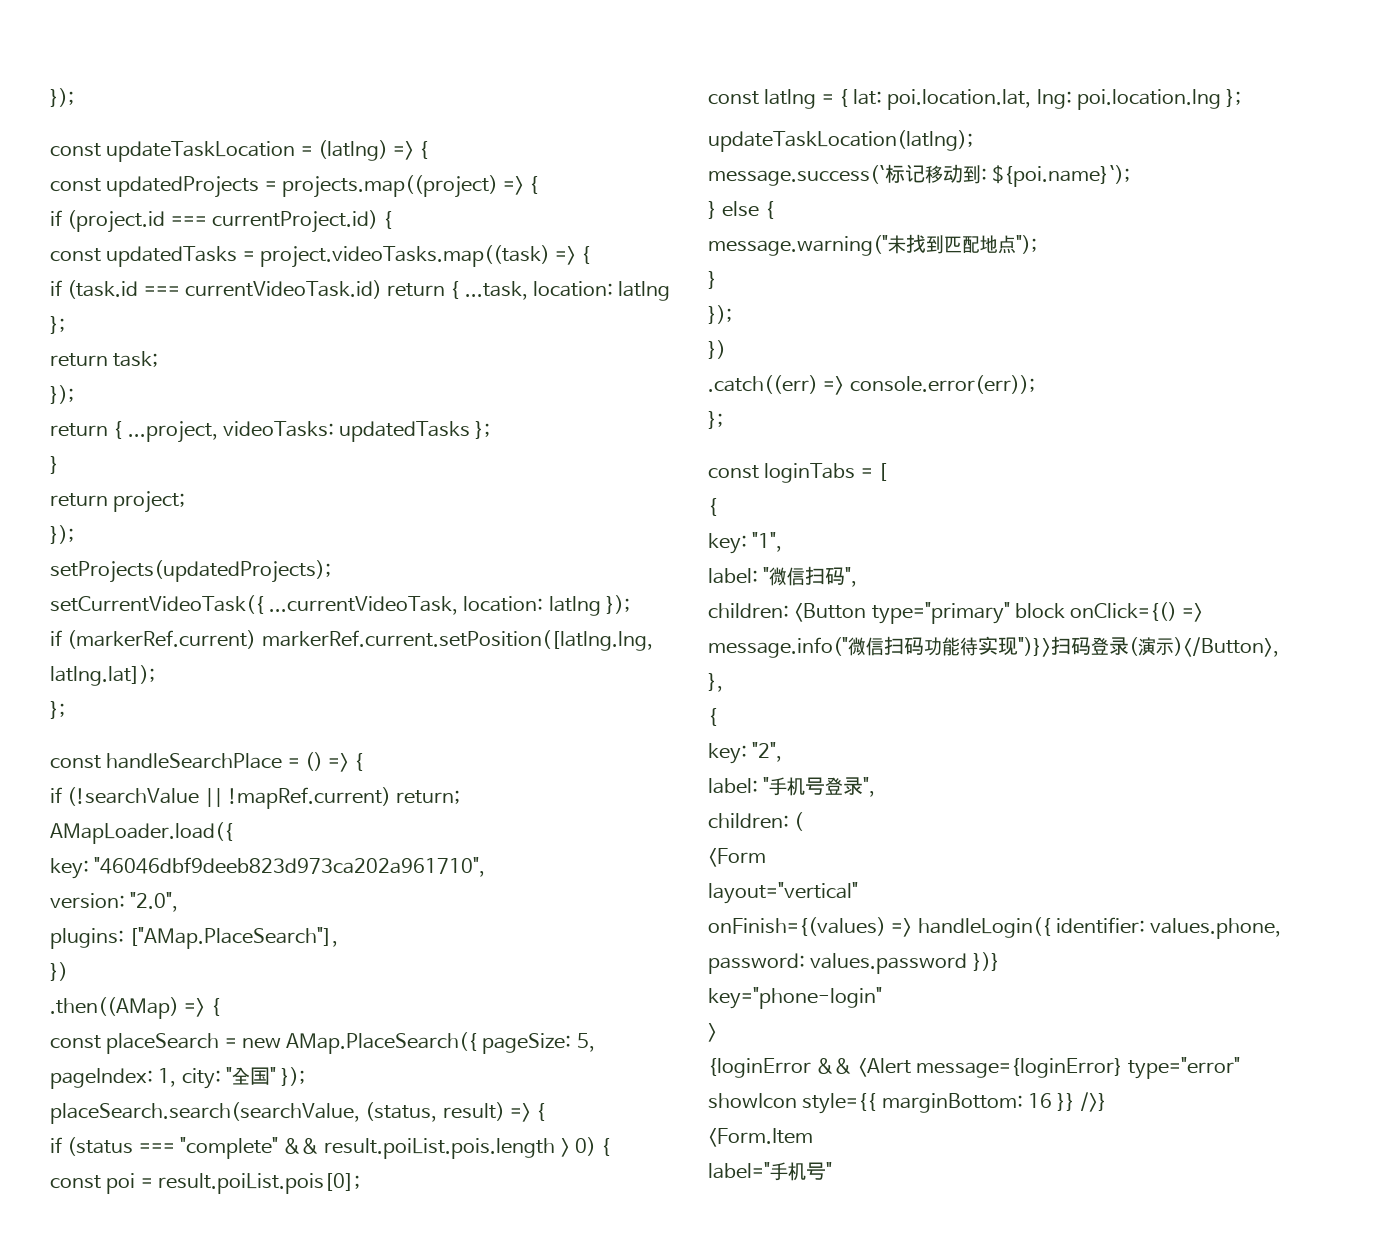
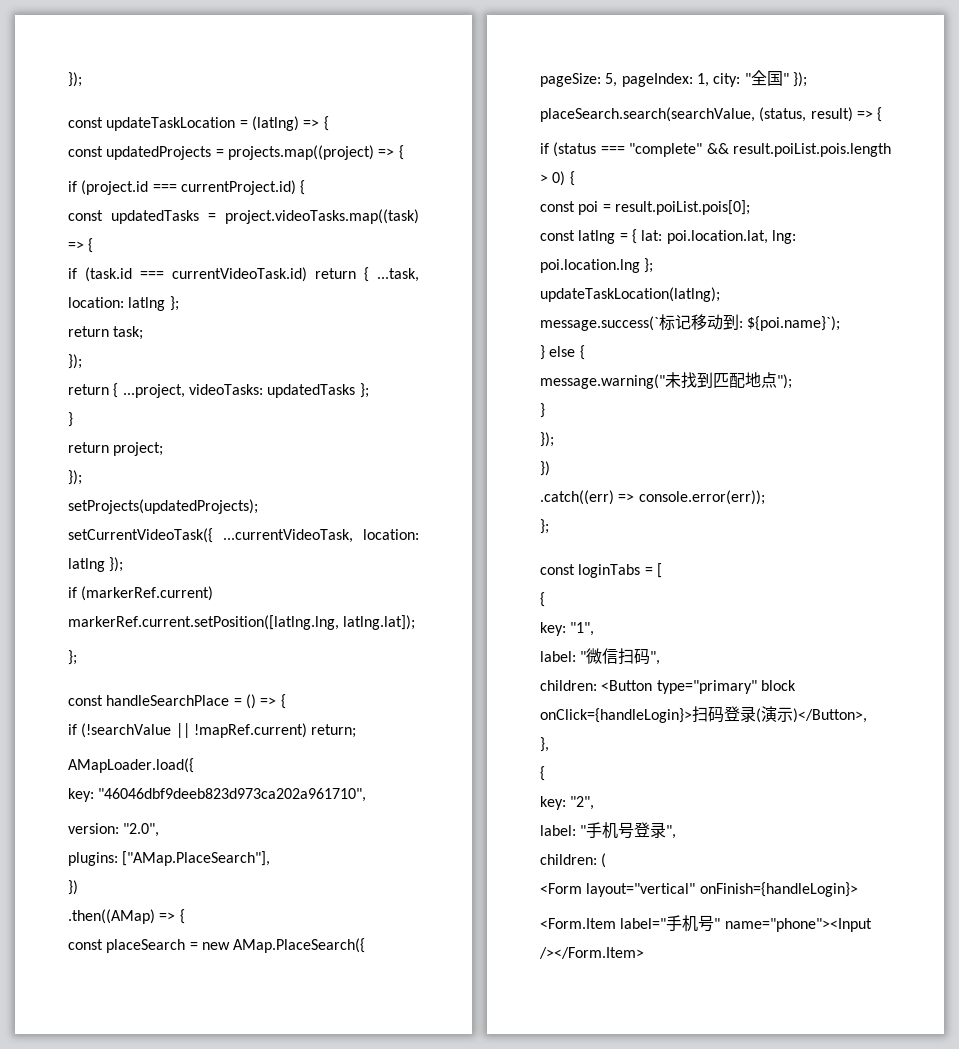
- children: <Button type="primary" block onClick={() => message.info("微信扫码功能待实现")}>扫码登录(演示)</Button>,
+ children: <Button type="primary" block onClick={handleLogin}>扫码登录(演示)</Button>,
- <Form
- layout="vertical"
- onFinish={(values) => handleLogin({ identifier: values.phone, password: values.password })}
- key="phone-login"
- >
- {loginError && <Alert message={loginError} type="error" showIcon style={{ marginBottom: 16 }} />}
+ <Form layout="vertical" onFinish={handleLogin}>
- <Form.Item
- label="手机号"
+ <Form.Item label="手机号" name="phone"><Input /></Form.Item>

